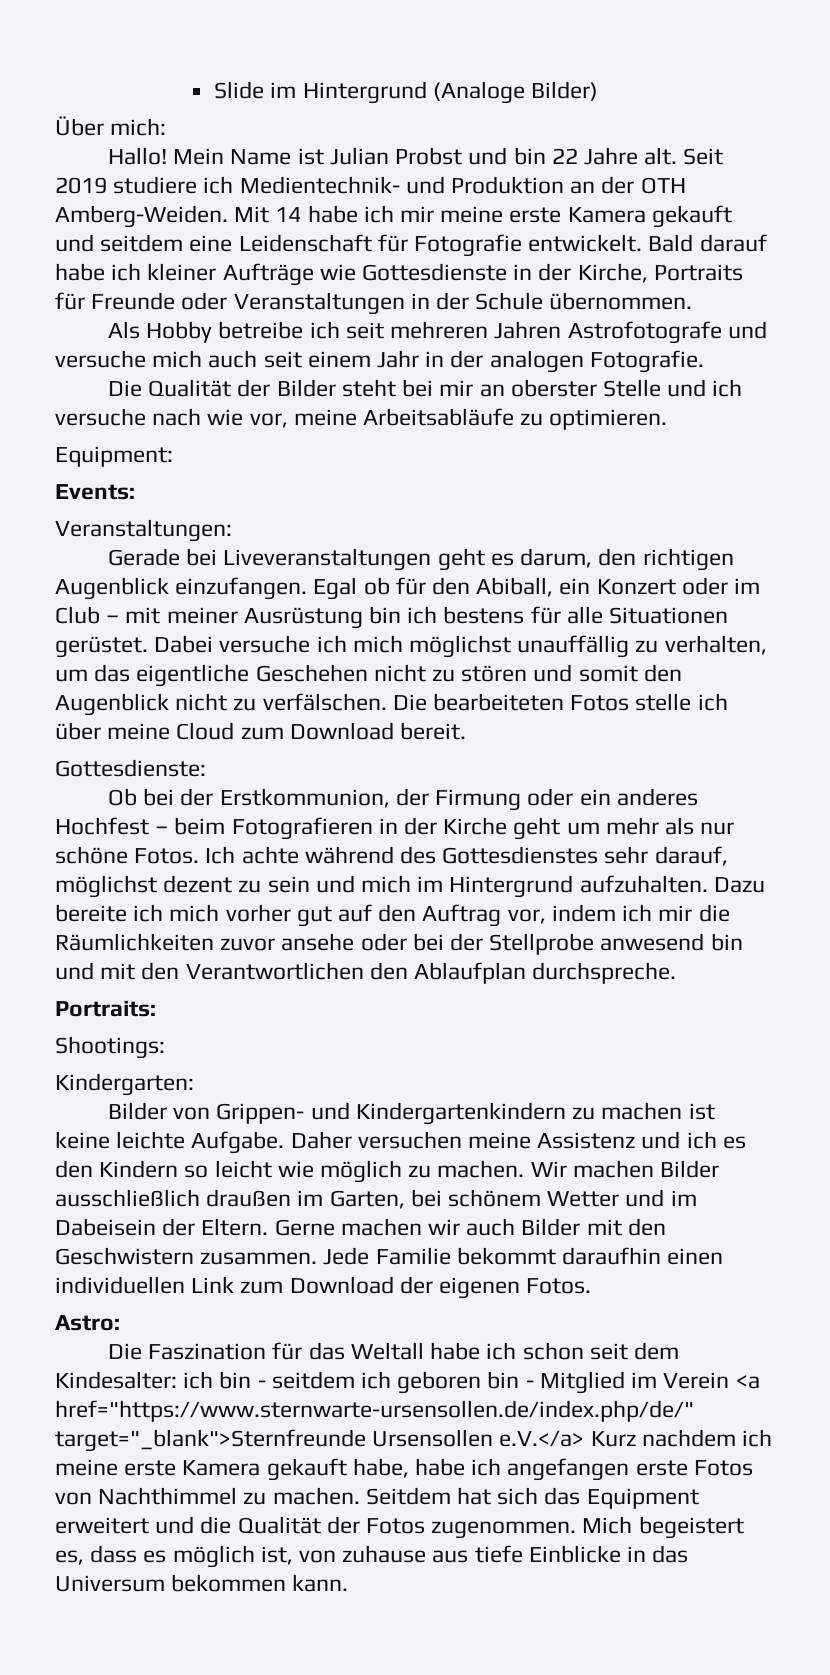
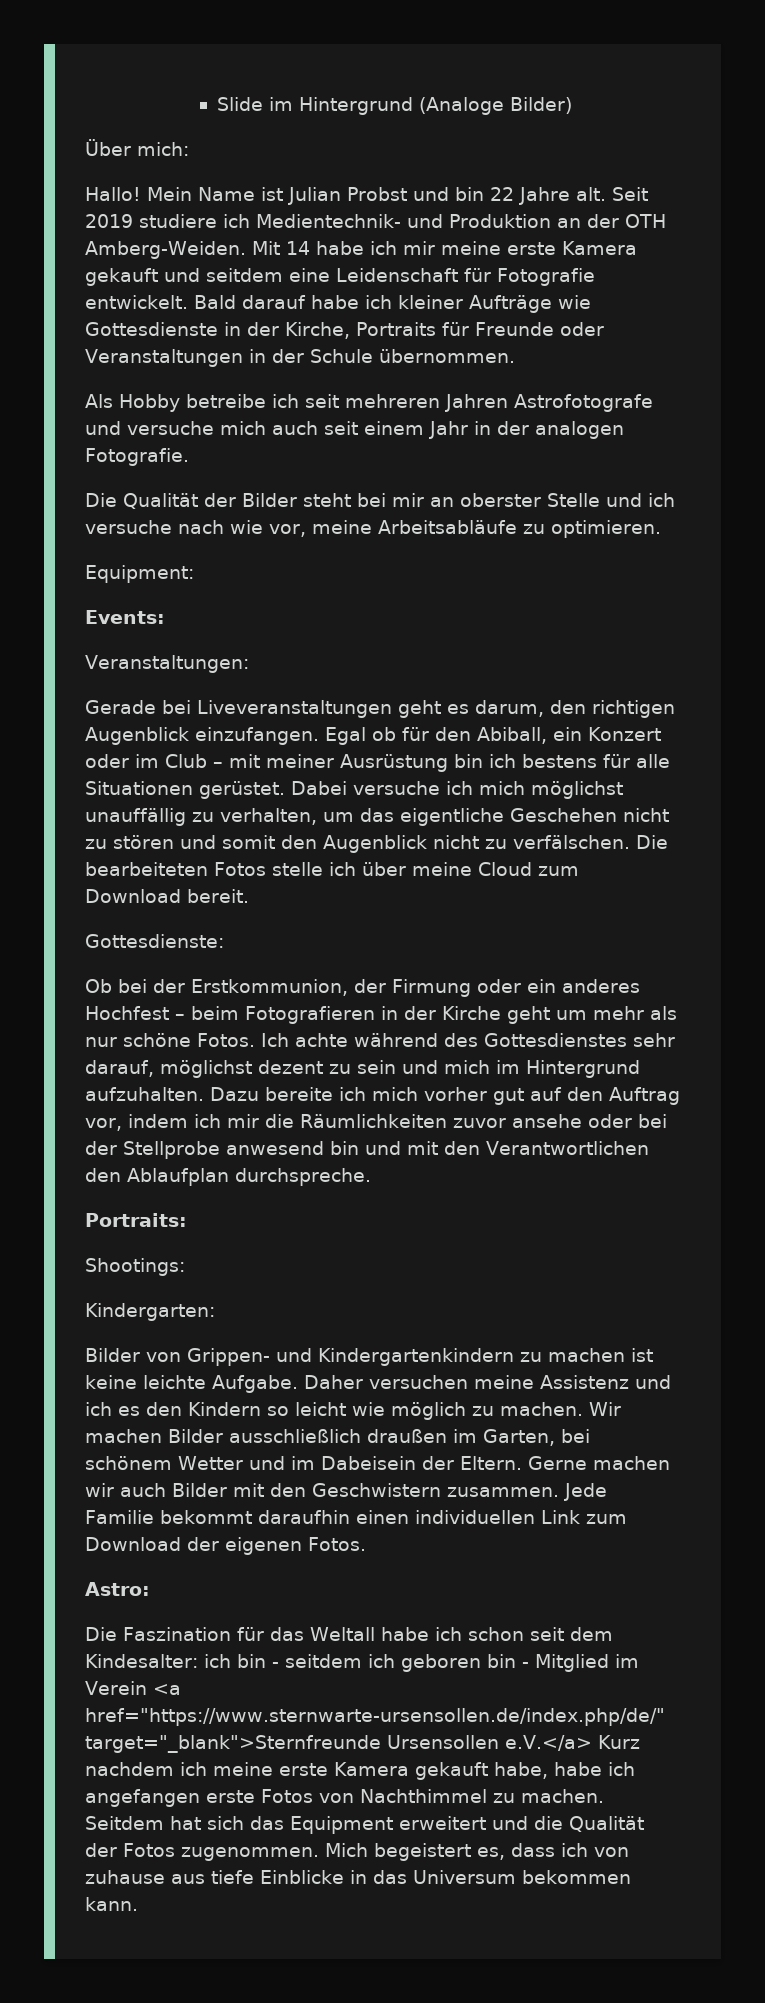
- Mich begeistert es, dass es möglich ist, von zuhause aus tiefe Einblicke in das Universum bekommen kann.
+ Mich begeistert es, dass ich von zuhause aus tiefe Einblicke in das Universum bekommen kann.

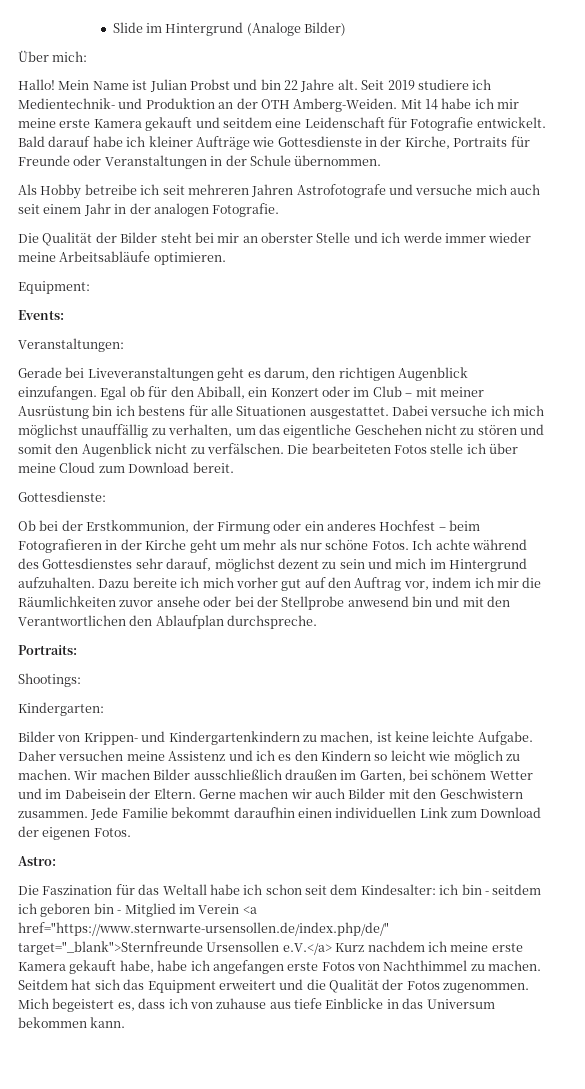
- Die Qualität der Bilder steht bei mir an oberster Stelle und ich versuche nach wie vor, meine Arbeitsabläufe zu optimieren.
+ Die Qualität der Bilder steht bei mir an oberster Stelle und ich werde immer wieder meine Arbeitsabläufe optimieren.
- Egal ob für den Abiball, ein Konzert oder im Club – mit meiner Ausrüstung bin ich bestens für alle Situationen gerüstet.
+ Egal ob für den Abiball, ein Konzert oder im Club – mit meiner Ausrüstung bin ich bestens für alle Situationen ausgestattet.
- Bilder von Grippen- und Kindergartenkindern zu machen ist keine leichte Aufgabe.
+ Bilder von Krippen- und Kindergartenkindern zu machen, ist keine leichte Aufgabe.

